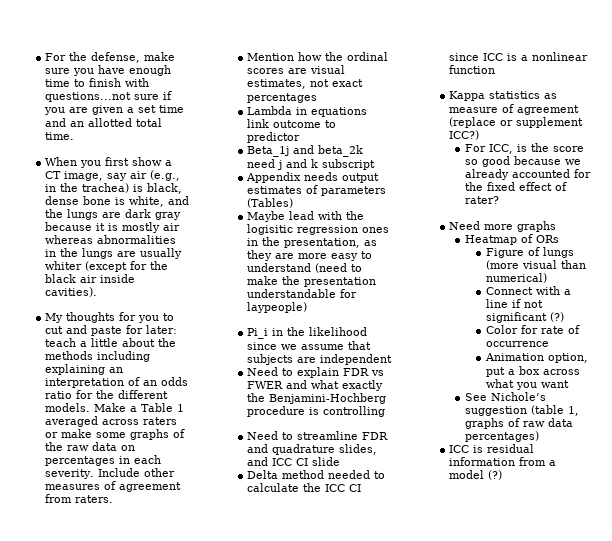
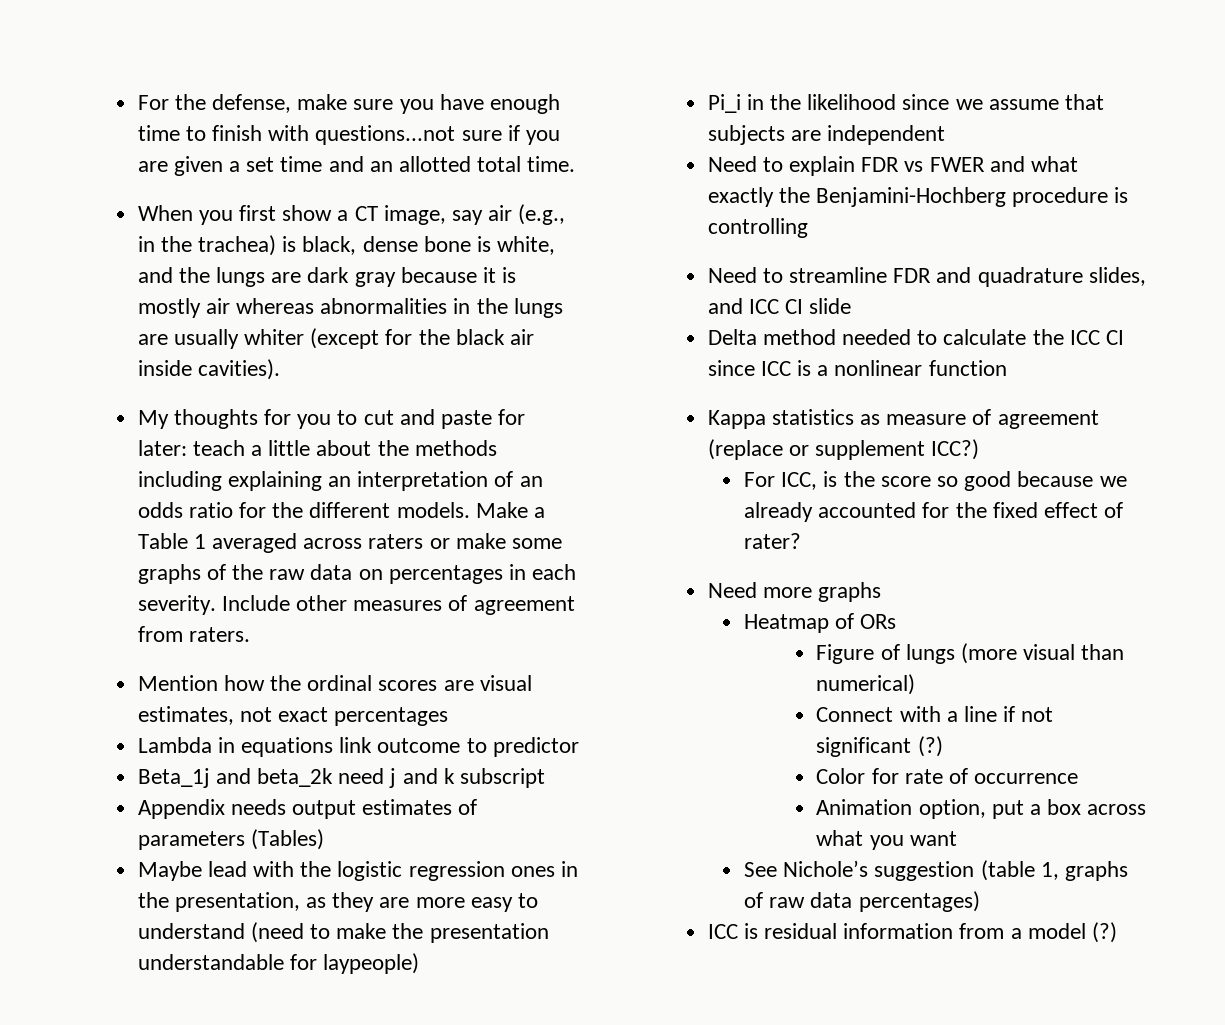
- Maybe lead with the logisitic regression ones in the presentation, as they are more easy to understand (need to make the presentation understandable for laypeople)
+ Maybe lead with the logistic regression ones in the presentation, as they are more easy to understand (need to make the presentation understandable for laypeople)

